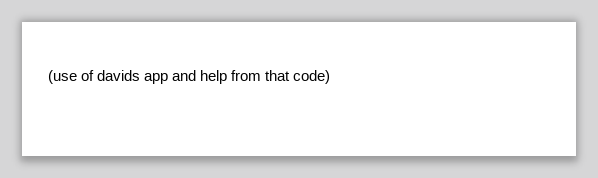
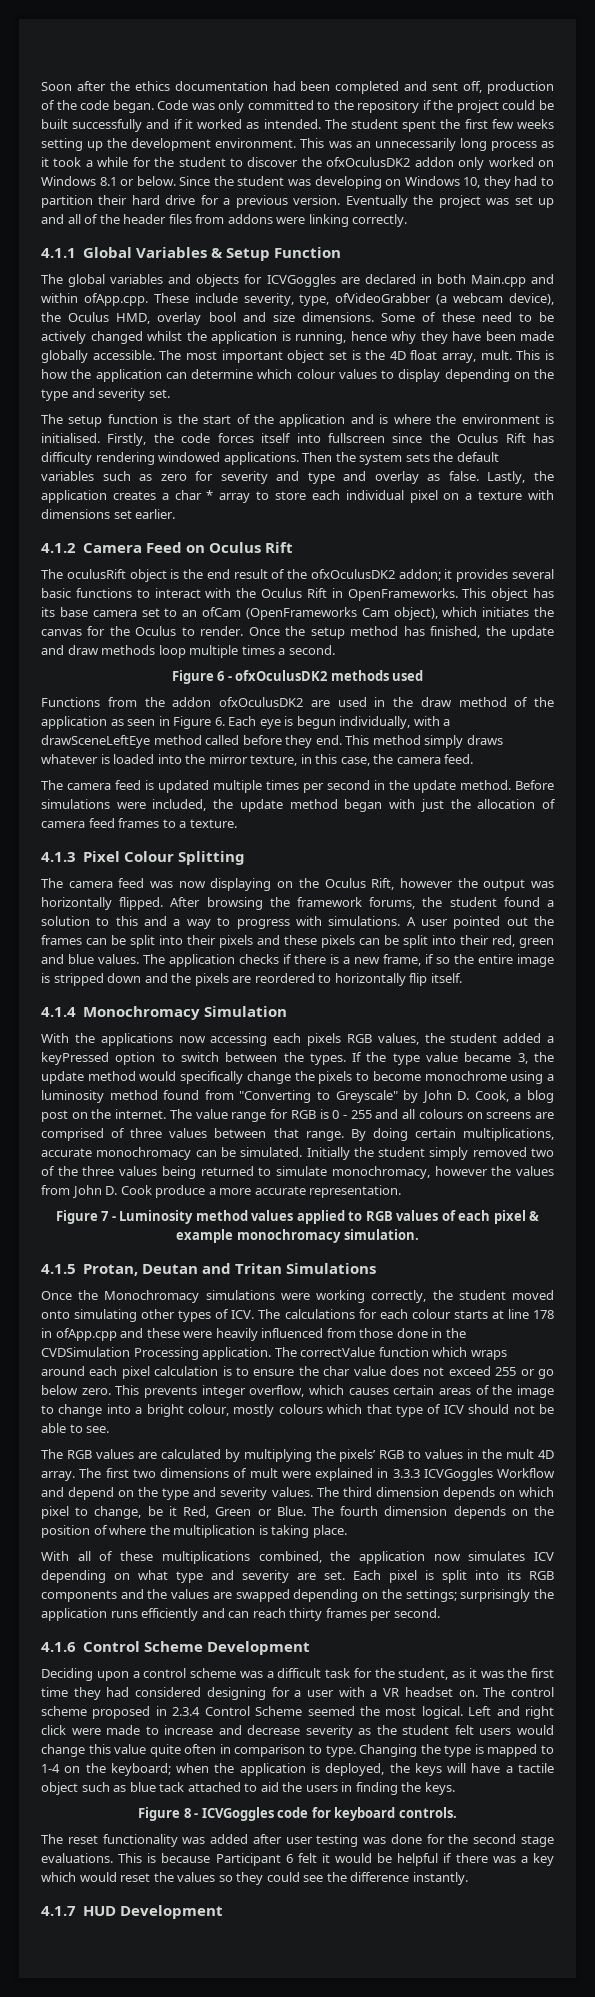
- (use of davids app and help from that code)
+ Soon after the ethics documentation had been completed and sent off, production of the code began. Code was only committed to the repository if the project could be built successfully and if it worked as intended. The student spent the first few weeks setting up the development environment. This was an unnecessarily long process as it took a while for the student to discover the ofxOculusDK2 addon only worked on Windows 8.1 or below. Since the student was developing on Windows 10, they had to partition their hard drive for a previous version. Eventually the project was set up and all of the header files from addons were linking correctly.
+ 4.1.1 Global Variables & Setup Function
+ The global variables and objects for ICVGoggles are declared in both Main.cpp and within ofApp.cpp. These include severity, type, ofVideoGrabber (a webcam device), the Oculus HMD, overlay bool and size dimensions. Some of these need to be actively changed whilst the application is running, hence why they have been made globally accessible. The most important object set is the 4D float array, mult. This is how the application can determine which colour values to display depending on the type and severity set.
+ The setup function is the start of the application and is where the environment is initialised. Firstly, the code forces itself into fullscreen since the Oculus Rift has difficulty rendering windowed applications. Then the system sets the default variables such as zero for severity and type and overlay as false. Lastly, the application creates a char * array to store each individual pixel on a texture with dimensions set earlier.
+ 4.1.2 Camera Feed on Oculus Rift
+ The oculusRift object is the end result of the ofxOculusDK2 addon; it provides several basic functions to interact with the Oculus Rift in OpenFrameworks. This object has its base camera set to an ofCam (OpenFrameworks Cam object), which initiates the canvas for the Oculus to render. Once the setup method has finished, the update and draw methods loop multiple times a second.
+ Figure 6 - ofxOculusDK2 methods used
+ Functions from the addon ofxOculusDK2 are used in the draw method of the application as seen in Figure 6. Each eye is begun individually, with a drawSceneLeftEye method called before they end. This method simply draws whatever is loaded into the mirror texture, in this case, the camera feed.
+ The camera feed is updated multiple times per second in the update method. Before simulations were included, the update method began with just the allocation of camera feed frames to a texture.
+ 4.1.3 Pixel Colour Splitting
+ The camera feed was now displaying on the Oculus Rift, however the output was horizontally flipped. After browsing the framework forums, the student found a solution to this and a way to progress with simulations. A user pointed out the frames can be split into their pixels and these pixels can be split into their red, green and blue values. The application checks if there is a new frame, if so the entire image is stripped down and the pixels are reordered to horizontally flip itself.
+ 4.1.4 Monochromacy Simulation
+ With the applications now accessing each pixels RGB values, the student added a keyPressed option to switch between the types. If the type value became 3, the update method would specifically change the pixels to become monochrome using a luminosity method found from "Converting to Greyscale" by John D. Cook, a blog post on the internet. The value range for RGB is 0 - 255 and all colours on screens are comprised of three values between that range. By doing certain multiplications, accurate monochromacy can be simulated. Initially the student simply removed two of the three values being returned to simulate monochromacy, however the values from John D. Cook produce a more accurate representation.
+ Figure 7 - Luminosity method values applied to RGB values of each pixel & example monochromacy simulation.
+ 4.1.5 Protan, Deutan and Tritan Simulations
+ Once the Monochromacy simulations were working correctly, the student moved onto simulating other types of ICV. The calculations for each colour starts at line 178 in ofApp.cpp and these were heavily influenced from those done in the CVDSimulation Processing application. The correctValue function which wraps around each pixel calculation is to ensure the char value does not exceed 255 or go below zero. This prevents integer overflow, which causes certain areas of the image to change into a bright colour, mostly colours which that type of ICV should not be able to see.
+ The RGB values are calculated by multiplying the pixels’ RGB to values in the mult 4D array. The first two dimensions of mult were explained in 3.3.3 ICVGoggles Workflow and depend on the type and severity values. The third dimension depends on which pixel to change, be it Red, Green or Blue. The fourth dimension depends on the position of where the multiplication is taking place.
+ With all of these multiplications combined, the application now simulates ICV depending on what type and severity are set. Each pixel is split into its RGB components and the values are swapped depending on the settings; surprisingly the application runs efficiently and can reach thirty frames per second.
+ 4.1.6 Control Scheme Development
+ Deciding upon a control scheme was a difficult task for the student, as it was the first time they had considered designing for a user with a VR headset on. The control scheme proposed in 2.3.4 Control Scheme seemed the most logical. Left and right click were made to increase and decrease severity as the student felt users would change this value quite often in comparison to type. Changing the type is mapped to 1-4 on the keyboard; when the application is deployed, the keys will have a tactile object such as blue tack attached to aid the users in finding the keys.
+ Figure 8 - ICVGoggles code for keyboard controls.
+ The reset functionality was added after user testing was done for the second stage evaluations. This is because Participant 6 felt it would be helpful if there was a key which would reset the values so they could see the difference instantly.
+ 4.1.7 HUD Development

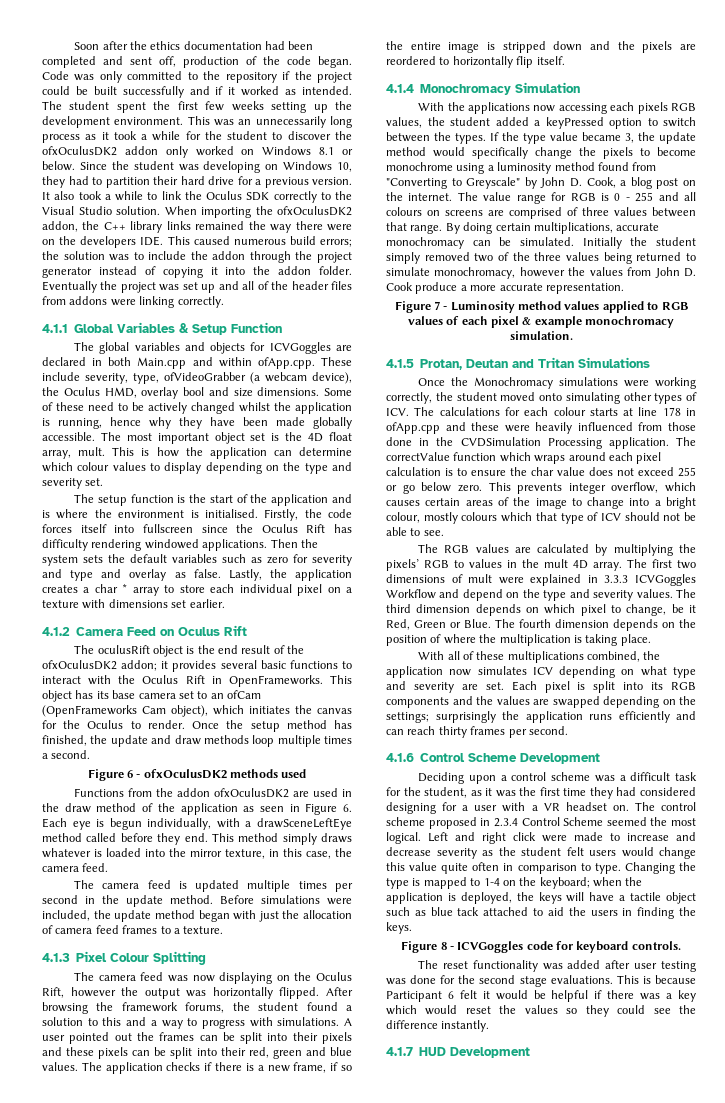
+ It also took a while to link the Oculus SDK correctly to the Visual Studio solution. When importing the ofxOculusDK2 addon, the C++ library links remained the way there were on the developers IDE. This caused numerous build errors; the solution was to include the addon through the project generator instead of copying it into the addon folder.

